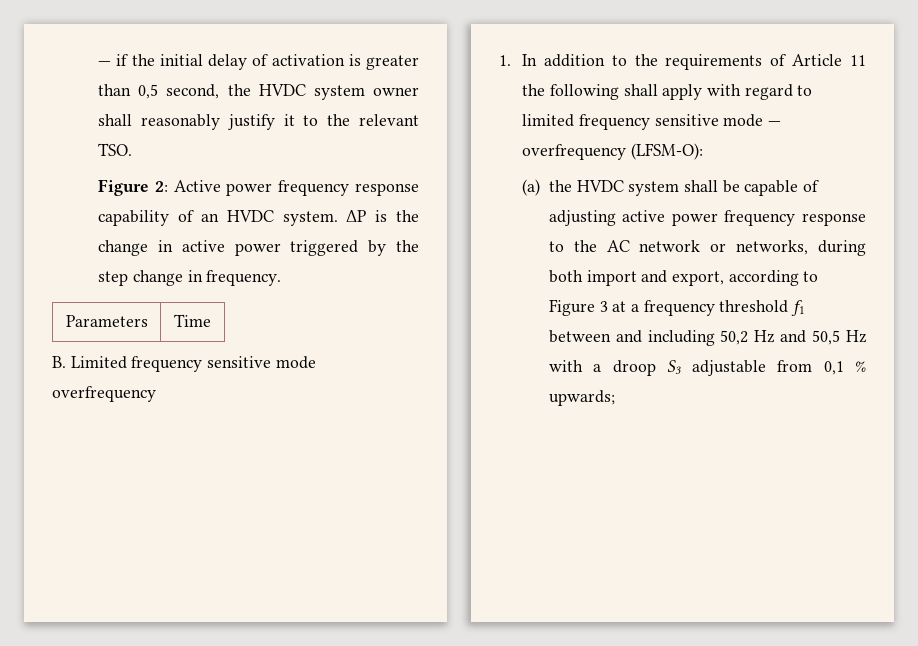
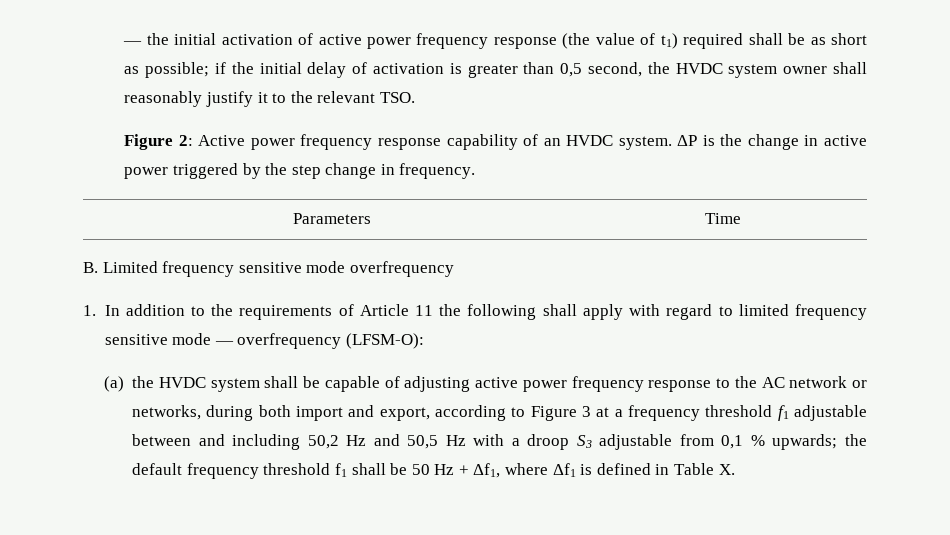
- — if the initial delay of activation is greater than 0,5 second, the HVDC system owner shall reasonably justify it to the relevant TSO.
+ — the initial activation of active power frequency response (the value of t1) required shall be as short as possible; if the initial delay of activation is greater than 0,5 second, the HVDC system owner shall reasonably justify it to the relevant TSO.
- (a) the HVDC system shall be capable of adjusting active power frequency response to the AC network or networks, during both import and export, according to Figure 3 at a frequency threshold f1 between and including 50,2 Hz and 50,5 Hz with a droop S3 adjustable from 0,1 % upwards;
+ (a) the HVDC system shall be capable of adjusting active power frequency response to the AC network or networks, during both import and export, according to Figure 3 at a frequency threshold f1 adjustable between and including 50,2 Hz and 50,5 Hz with a droop S3 adjustable from 0,1 % upwards; the default frequency threshold f1 shall be 50 Hz + Δf1, where Δf1 is defined in Table X.

